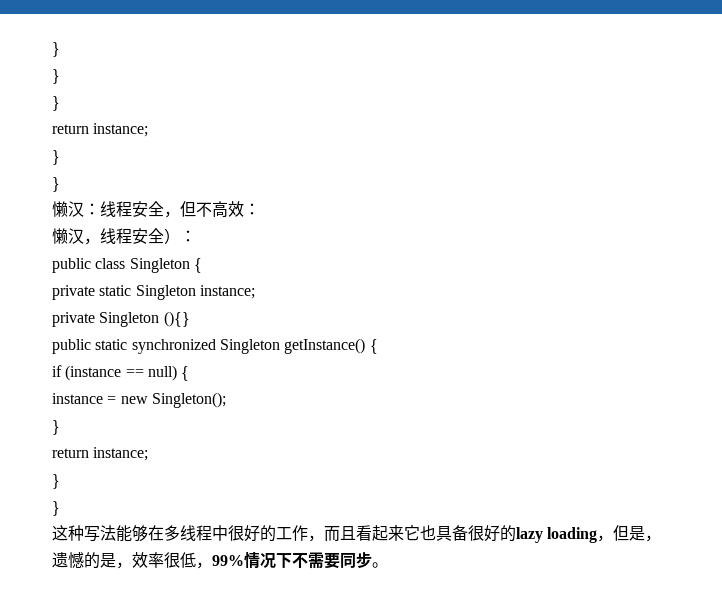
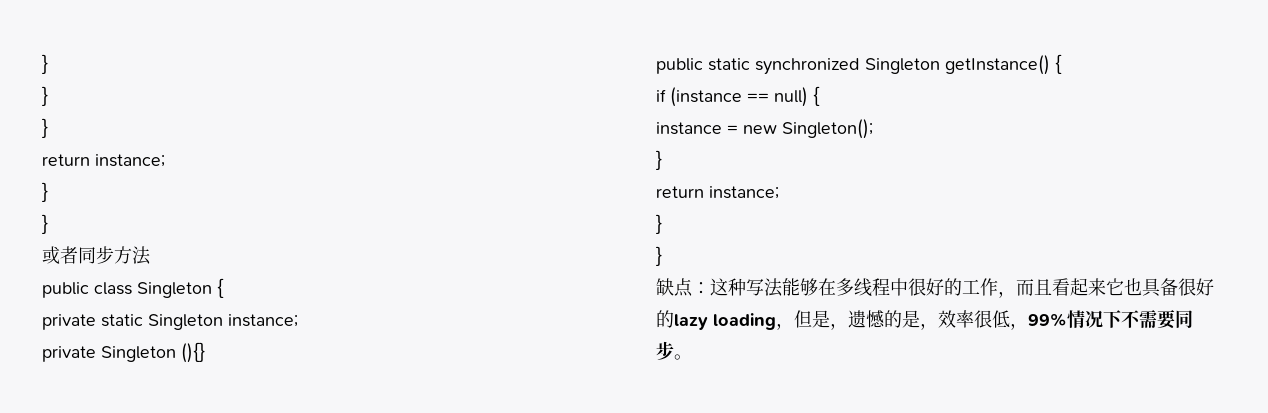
- 懒汉：线程安全，但不高效：
- 懒汉，线程安全）：
+ 或者同步方法
- 这种写法能够在多线程中很好的工作，而且看起来它也具备很好的lazy loading，但是，遗憾的是，效率很低，99%情况下不需要同步。
+ 缺点：这种写法能够在多线程中很好的工作，而且看起来它也具备很好的lazy loading，但是，遗憾的是，效率很低，99%情况下不需要同步。

